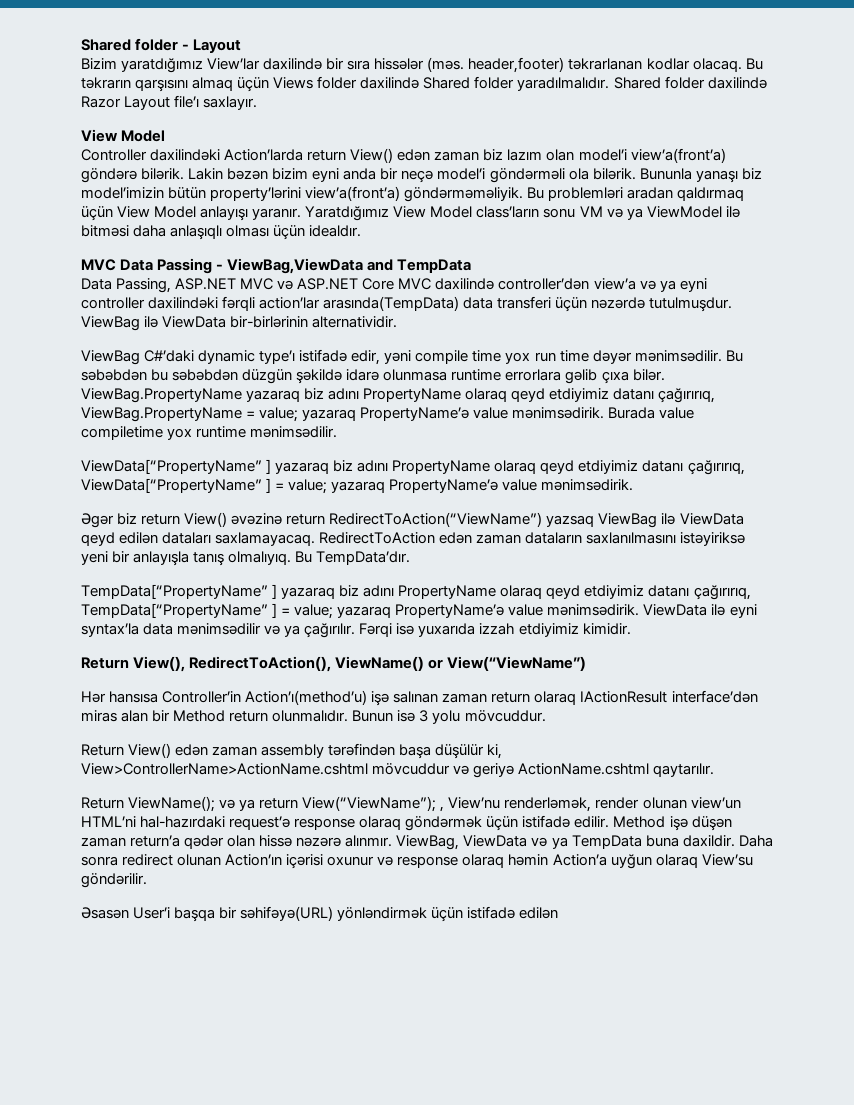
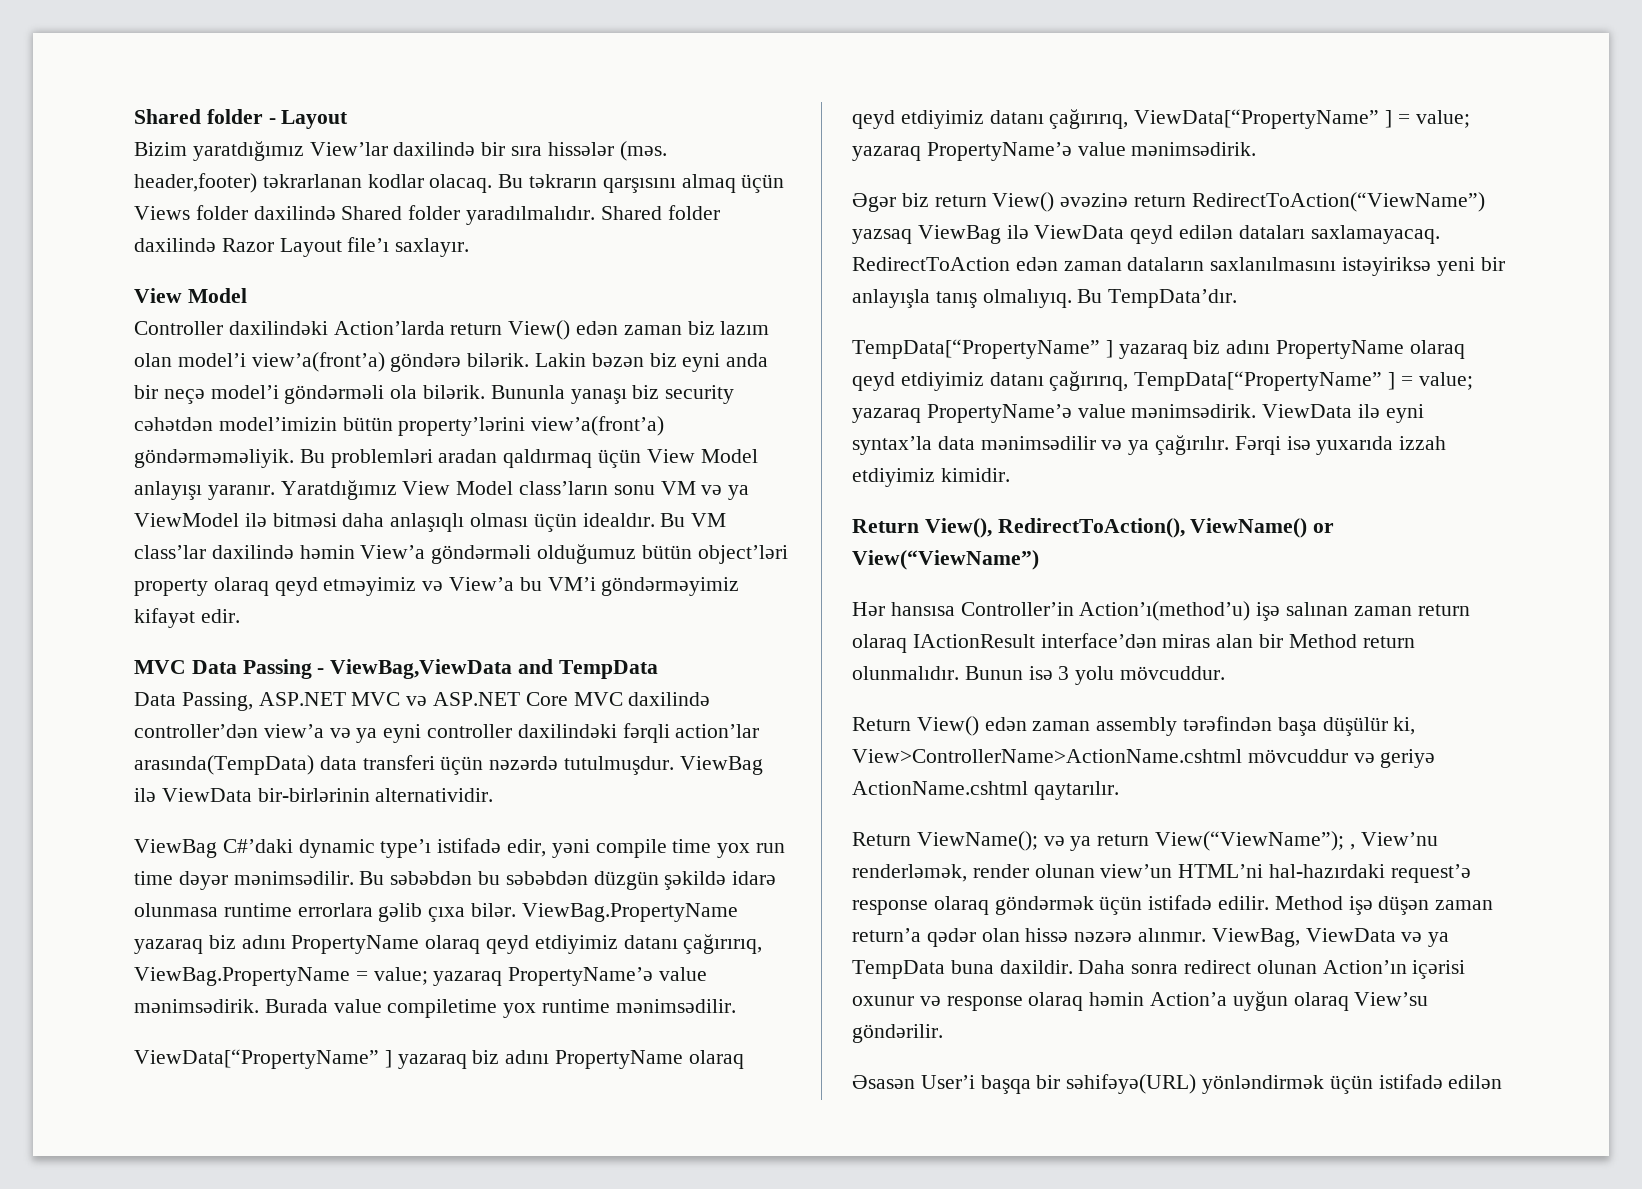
- Lakin bəzən bizim eyni anda bir neçə model’i göndərməli ola bilərik.
+ Lakin bəzən biz eyni anda bir neçə model’i göndərməli ola bilərik.
- Bununla yanaşı biz model’imizin bütün property’lərini view’a(front’a) göndərməməliyik.
+ Bununla yanaşı biz security cəhətdən model’imizin bütün property’lərini view’a(front’a) göndərməməliyik.
+ Bu VM class’lar daxilində həmin View’a göndərməli olduğumuz bütün object’ləri property olaraq qeyd etməyimiz və View’a bu VM’i göndərməyimiz kifayət edir.

